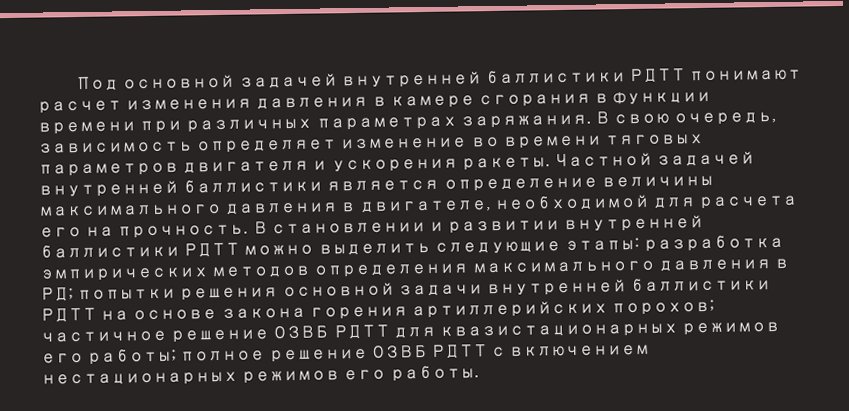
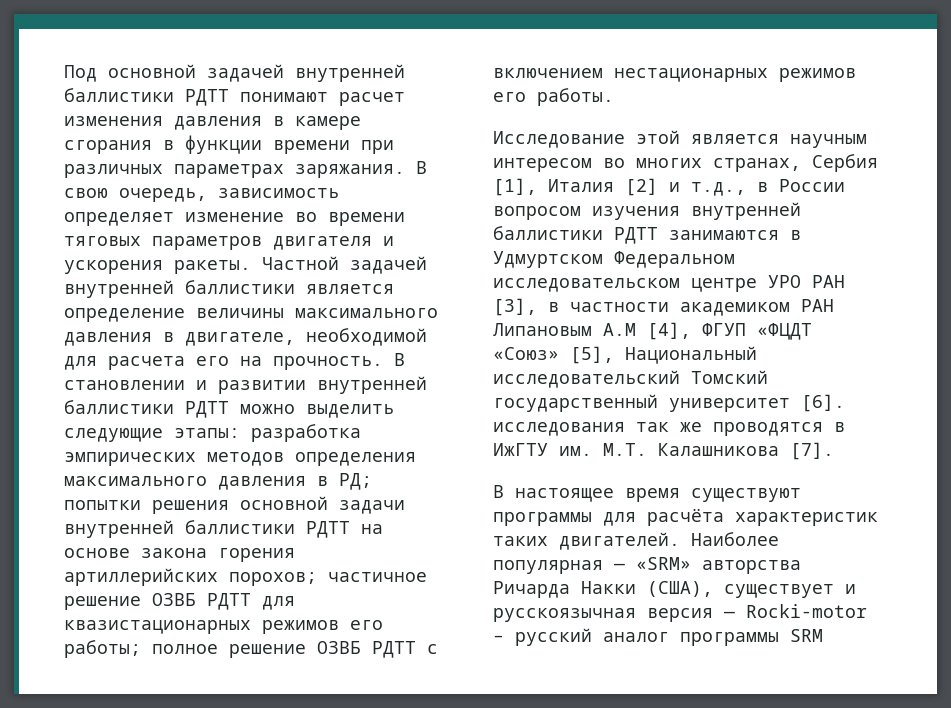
+ Исследование этой является научным интересом во многих странах, Сербия [1], Италия [2] и т.д., в России вопросом изучения внутренней баллистики РДТТ занимаются в Удмуртском Федеральном исследовательском центре УРО РАН [3], в частности академиком РАН Липановым А.М [4], ФГУП «ФЦДТ «Союз» [5], Национальный исследовательский Томский государственный университет [6]. исследования так же проводятся в ИжГТУ им. М.Т. Калашникова [7].
+ В настоящее время существуют программы для расчёта характеристик таких двигателей. Наиболее популярная — «SRM» авторства Ричарда Накки (США), существует и русскоязычная версия — Rocki-motor – русский аналог программы SRM

